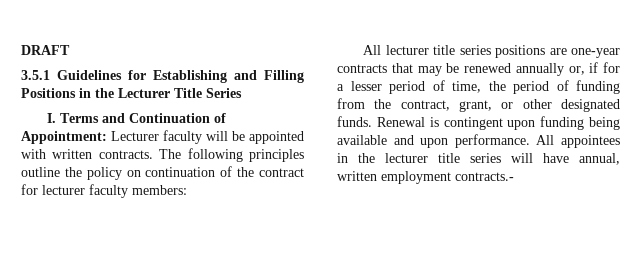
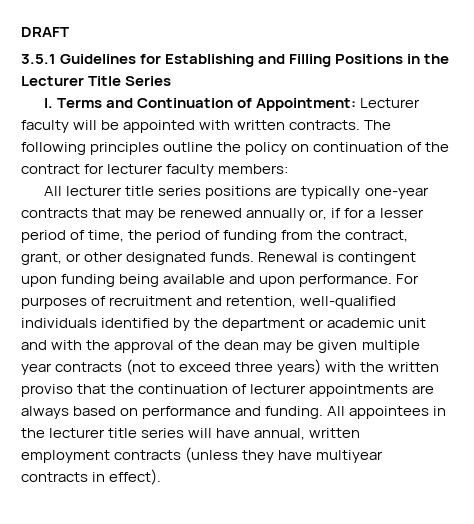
- All lecturer title series positions are one-year contracts that may be renewed annually or, if for a lesser period of time, the period of funding from the contract, grant, or other designated funds.
+ All lecturer title series positions are typically one-year contracts that may be renewed annually or, if for a lesser period of time, the period of funding from the contract, grant, or other designated funds.
+ For purposes of recruitment and retention, well-qualified individuals identified by the department or academic unit and with the approval of the dean may be given multiple year contracts (not to exceed three years) with the written proviso that the continuation of lecturer appointments are always based on performance and funding.
- All appointees in the lecturer title series will have annual, written employment contracts.-
+ All appointees in the lecturer title series will have annual, written employment contracts (unless they have multiyear contracts in effect).

